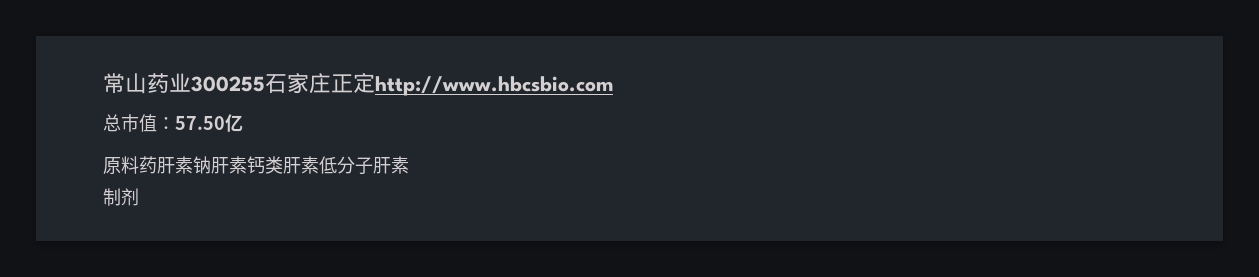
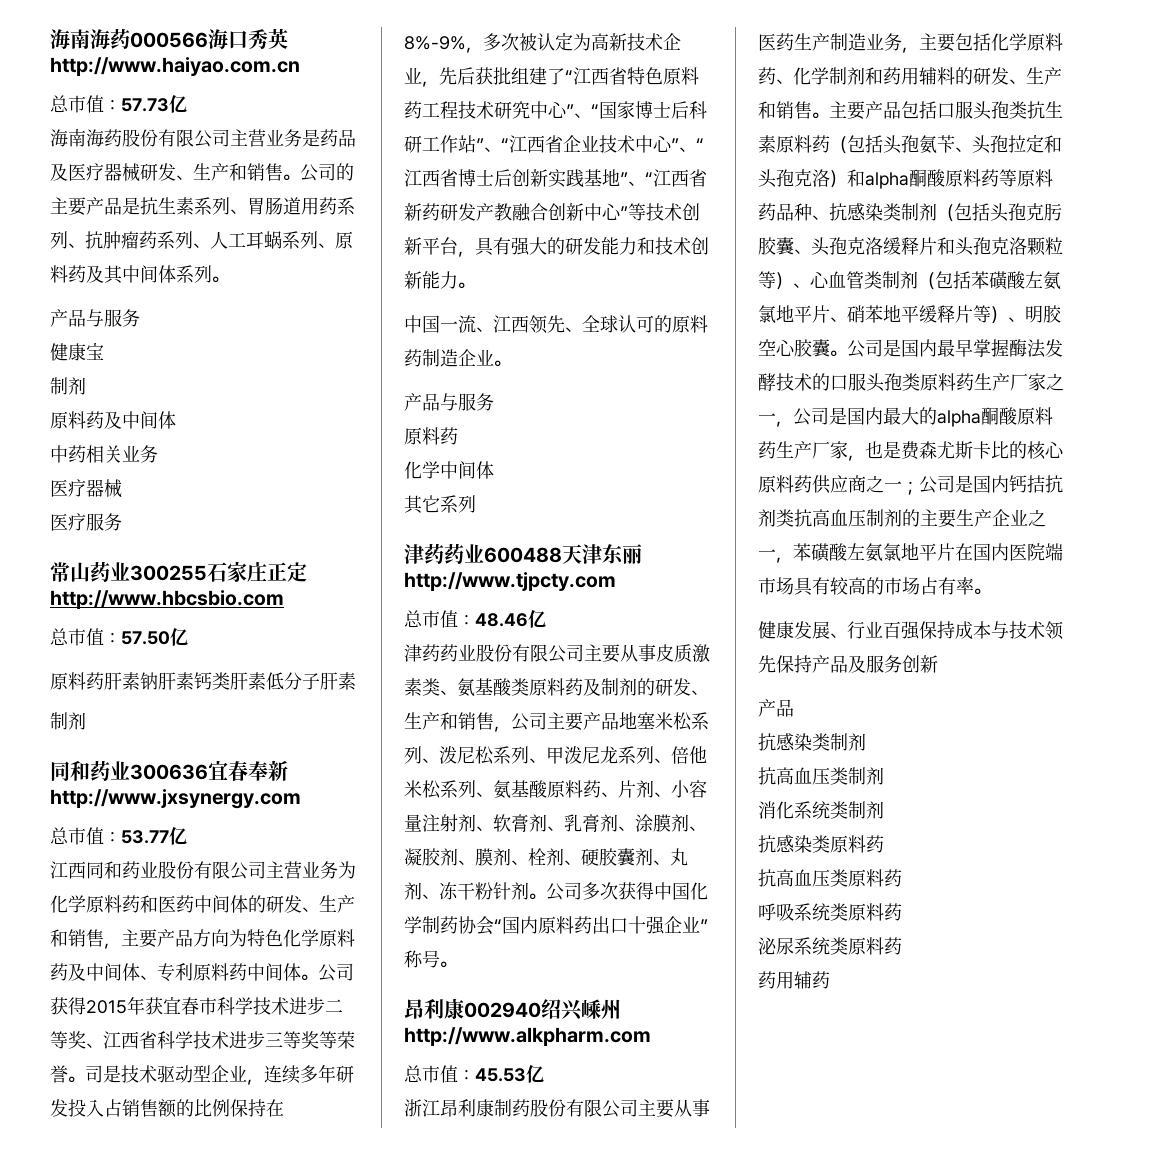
+ 海南海药000566海口秀英http://www.haiyao.com.cn
+ 总市值：57.73亿
+ 海南海药股份有限公司主营业务是药品及医疗器械研发、生产和销售。公司的主要产品是抗生素系列、胃肠道用药系列、抗肿瘤药系列、人工耳蜗系列、原料药及其中间体系列。
+ 产品与服务
+ 健康宝
+ 制剂
+ 原料药及中间体
+ 中药相关业务
+ 医疗器械
+ 医疗服务
+ 同和药业300636宜春奉新http://www.jxsynergy.com
+ 总市值：53.77亿
+ 江西同和药业股份有限公司主营业务为化学原料药和医药中间体的研发、生产和销售，主要产品方向为特色化学原料药及中间体、专利原料药中间体。公司获得2015年获宜春市科学技术进步二等奖、江西省科学技术进步三等奖等荣誉。司是技术驱动型企业，连续多年研发投入占销售额的比例保持在8%-9%，多次被认定为高新技术企业，先后获批组建了“江西省特色原料药工程技术研究中心”、“国家博士后科研工作站”、“江西省企业技术中心”、“江西省博士后创新实践基地”、“江西省新药研发产教融合创新中心”等技术创新平台，具有强大的研发能力和技术创新能力。
+ 中国一流、江西领先、全球认可的原料药制造企业。
+ 产品与服务
+ 原料药
+ 化学中间体
+ 其它系列
+ 津药药业600488天津东丽http://www.tjpcty.com
+ 总市值：48.46亿
+ 津药药业股份有限公司主要从事皮质激素类、氨基酸类原料药及制剂的研发、生产和销售，公司主要产品地塞米松系列、泼尼松系列、甲泼尼龙系列、倍他米松系列、氨基酸原料药、片剂、小容量注射剂、软膏剂、乳膏剂、涂膜剂、凝胶剂、膜剂、栓剂、硬胶囊剂、丸剂、冻干粉针剂。公司多次获得中国化学制药协会“国内原料药出口十强企业”称号。
+ 昂利康002940绍兴嵊州http://www.alkpharm.com
+ 总市值：45.53亿
+ 浙江昂利康制药股份有限公司主要从事医药生产制造业务，主要包括化学原料药、化学制剂和药用辅料的研发、生产和销售。主要产品包括口服头孢类抗生素原料药（包括头孢氨苄、头孢拉定和头孢克洛）和alpha酮酸原料药等原料药品种、抗感染类制剂（包括头孢克肟胶囊、头孢克洛缓释片和头孢克洛颗粒等）、心血管类制剂（包括苯磺酸左氨氯地平片、硝苯地平缓释片等）、明胶空心胶囊。公司是国内最早掌握酶法发酵技术的口服头孢类原料药生产厂家之一，公司是国内最大的alpha酮酸原料药生产厂家，也是费森尤斯卡比的核心原料药供应商之一；公司是国内钙拮抗剂类抗高血压制剂的主要生产企业之一，苯磺酸左氨氯地平片在国内医院端市场具有较高的市场占有率。
+ 健康发展、行业百强保持成本与技术领先保持产品及服务创新
+ 产品
+ 抗感染类制剂
+ 抗高血压类制剂
+ 消化系统类制剂
+ 抗感染类原料药
+ 抗高血压类原料药
+ 呼吸系统类原料药
+ 泌尿系统类原料药
+ 药用辅药

